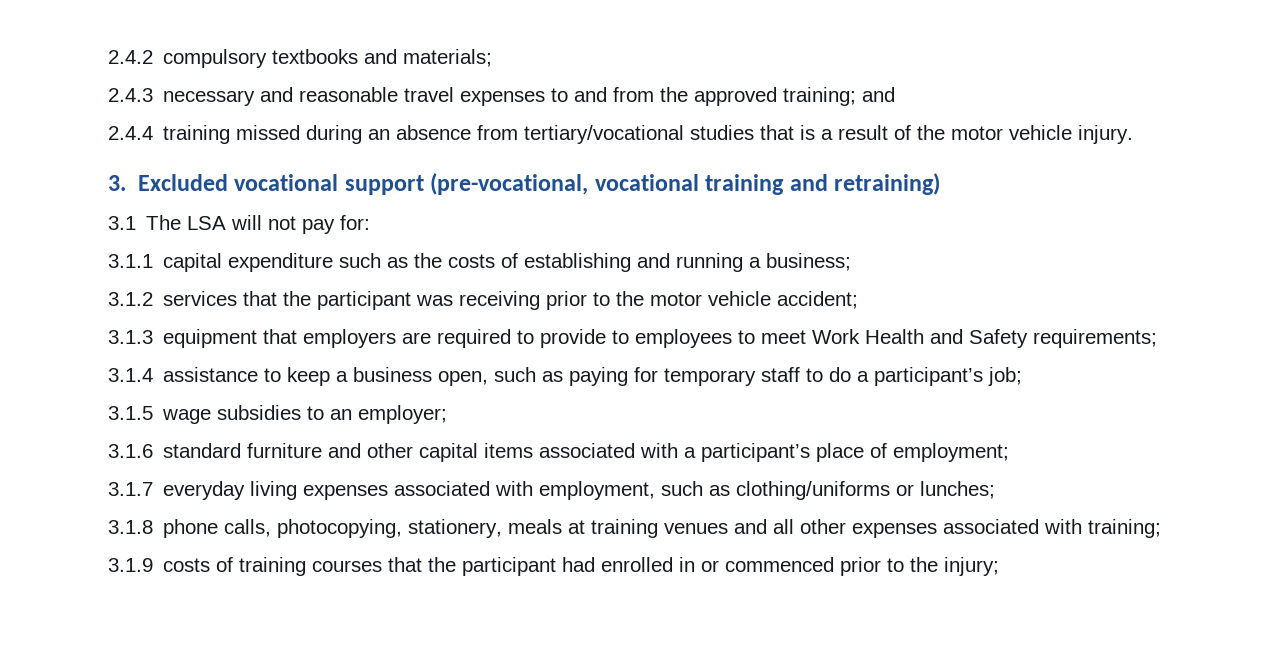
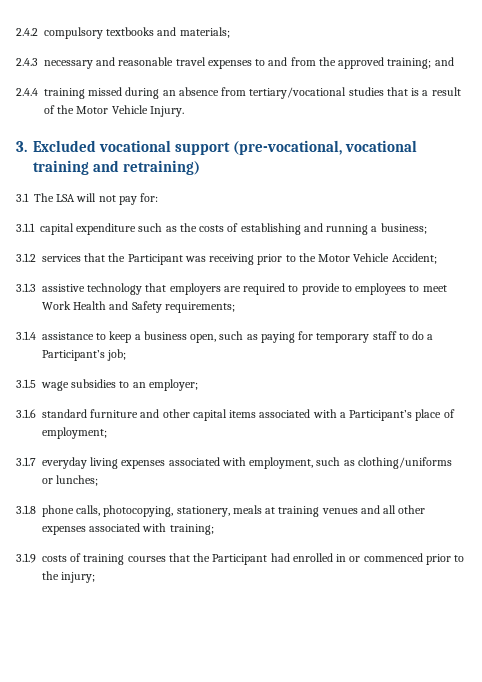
- 2.4.4 training missed during an absence from tertiary/vocational studies that is a result of the motor vehicle injury.
+ 2.4.4 training missed during an absence from tertiary/vocational studies that is a result of the Motor Vehicle Injury.
- 3.1.2 services that the participant was receiving prior to the motor vehicle accident;
+ 3.1.2 services that the Participant was receiving prior to the Motor Vehicle Accident;
- 3.1.3 equipment that employers are required to provide to employees to meet Work Health and Safety requirements;
+ 3.1.3 assistive technology that employers are required to provide to employees to meet Work Health and Safety requirements;
- 3.1.4 assistance to keep a business open, such as paying for temporary staff to do a participant’s job;
+ 3.1.4 assistance to keep a business open, such as paying for temporary staff to do a Participant’s job;
- 3.1.6 standard furniture and other capital items associated with a participant’s place of employment;
+ 3.1.6 standard furniture and other capital items associated with a Participant’s place of employment;
- 3.1.9 costs of training courses that the participant had enrolled in or commenced prior to the injury;
+ 3.1.9 costs of training courses that the Participant had enrolled in or commenced prior to the injury;

